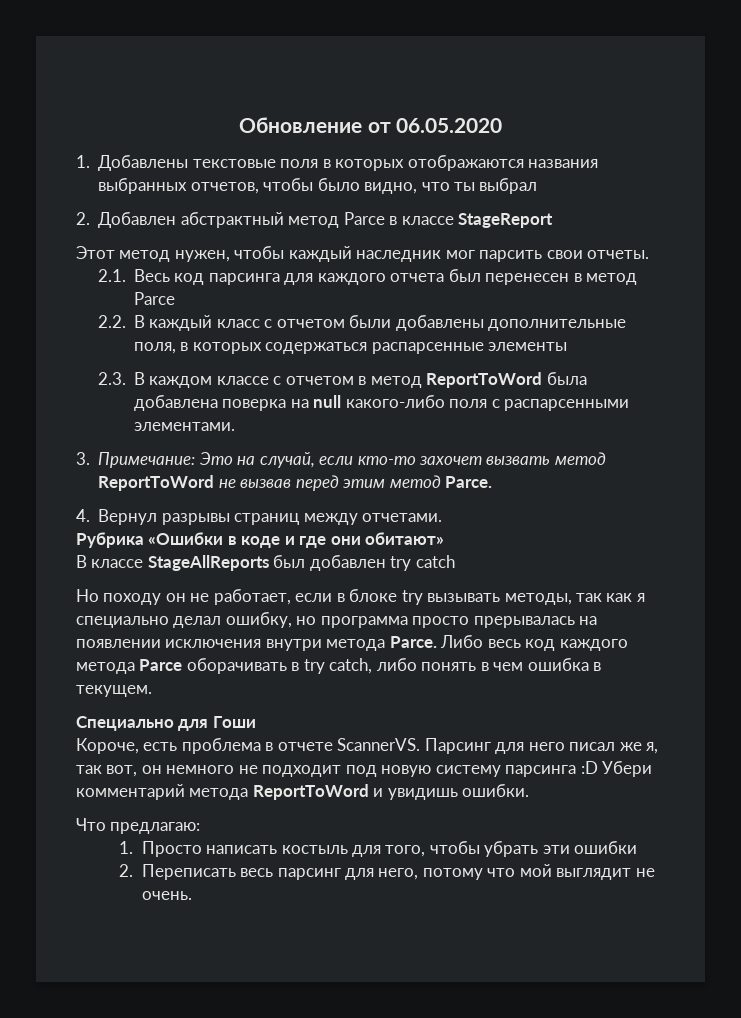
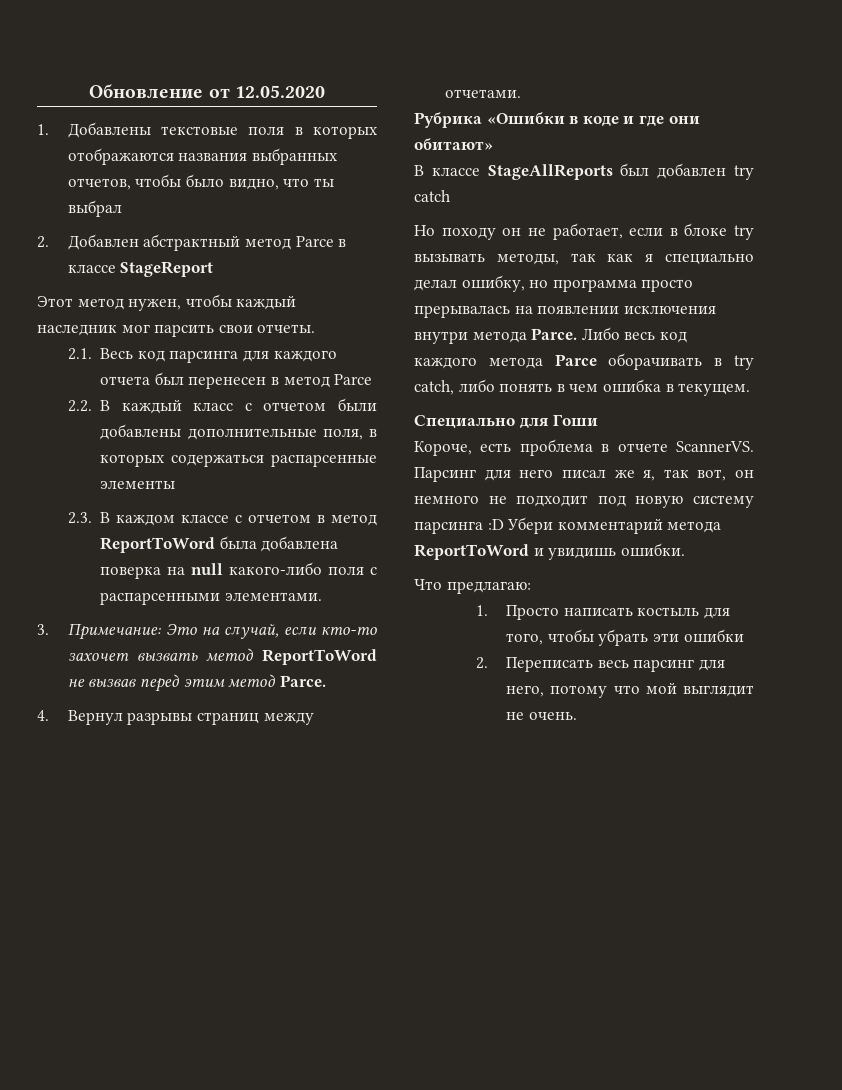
- Обновление от 06.05.2020
+ Обновление от 12.05.2020

